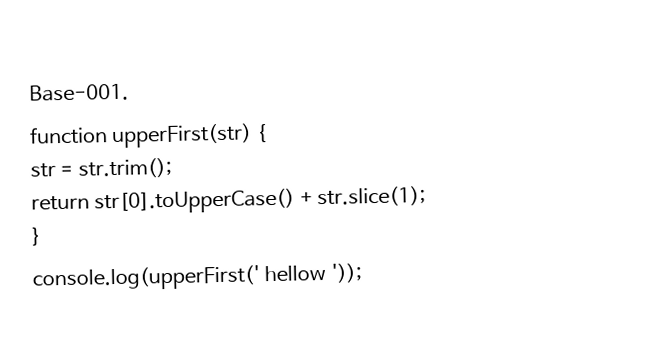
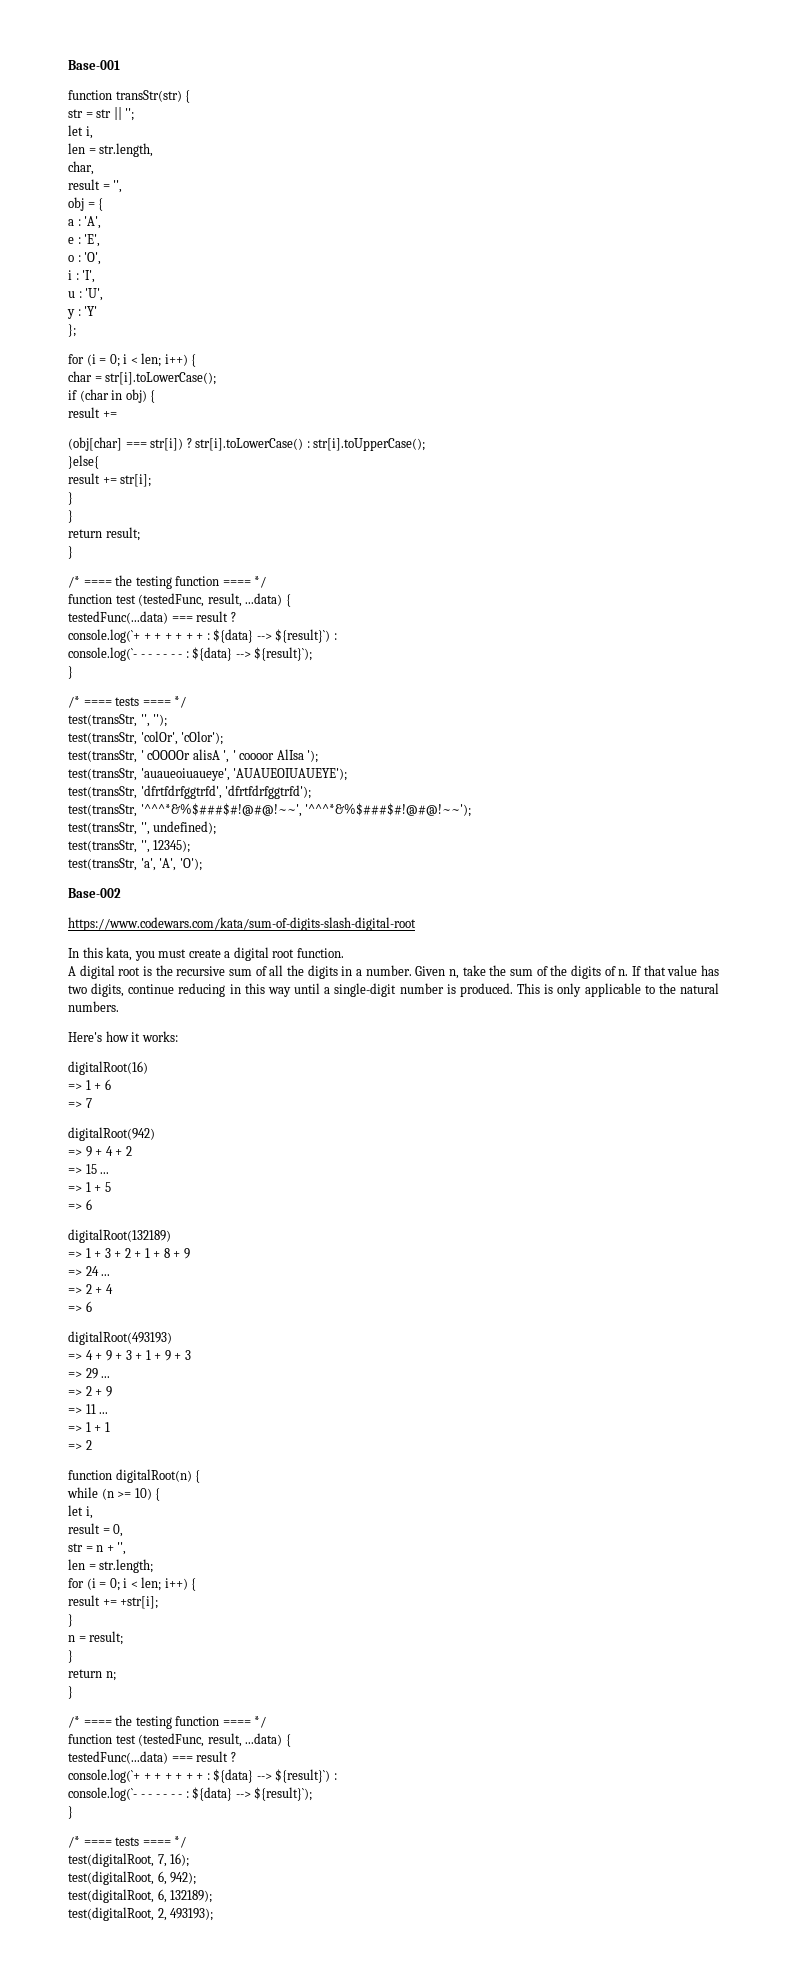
- Base-001.
- function upperFirst(str) {
+ Base-001
+ function transStr(str) {
- str = str.trim();
- return str[0].toUpperCase() + str.slice(1);
+ str = str || '';
+ let i,
+ len = str.length,
+ char,
+ result = '',
+ obj = {
+ a : 'A',
+ e : 'E',
+ o : 'O',
+ i : 'I',
+ u : 'U',
+ y : 'Y'
+ };
+ for (i = 0; i < len; i++) {
+ char = str[i].toLowerCase();
+ if (char in obj) {
+ result +=
+ (obj[char] === str[i]) ? str[i].toLowerCase() : str[i].toUpperCase();
+ }else{
+ result += str[i];
  }
- console.log(upperFirst(' hellow '));
+ }
+ return result;
+ }
+ /* ==== the testing function ==== */
+ function test (testedFunc, result, ...data) {
+ testedFunc(...data) === result ?
+ console.log(`+ + + + + + + : ${data} --> ${result}`) :
+ console.log(`- - - - - - - : ${data} --> ${result}`);
+ }
+ /* ==== tests ==== */
+ test(transStr, '', '');
+ test(transStr, 'colOr', 'cOlor');
+ test(transStr, ' cOOOOr alisA ', ' coooor AlIsa ');
+ test(transStr, 'auaueoiuaueye', 'AUAUEOIUAUEYE');
+ test(transStr, 'dfrtfdrfggtrfd', 'dfrtfdrfggtrfd');
+ test(transStr, '^^^*&%$###$#!@#@!~~', '^^^*&%$###$#!@#@!~~');
+ test(transStr, '', undefined);
+ test(transStr, '', 12345);
+ test(transStr, 'a', 'A', 'O');
+ Base-002
+ https://www.codewars.com/kata/sum-of-digits-slash-digital-root
+ In this kata, you must create a digital root function.
+ A digital root is the recursive sum of all the digits in a number. Given n, take the sum of the digits of n. If that value has two digits, continue reducing in this way until a single-digit number is produced. This is only applicable to the natural numbers.
+ Here's how it works:
+ digitalRoot(16)
+ => 1 + 6
+ => 7
+ digitalRoot(942)
+ => 9 + 4 + 2
+ => 15 ...
+ => 1 + 5
+ => 6
+ digitalRoot(132189)
+ => 1 + 3 + 2 + 1 + 8 + 9
+ => 24 ...
+ => 2 + 4
+ => 6
+ digitalRoot(493193)
+ => 4 + 9 + 3 + 1 + 9 + 3
+ => 29 ...
+ => 2 + 9
+ => 11 ...
+ => 1 + 1
+ => 2
+ function digitalRoot(n) {
+ while (n >= 10) {
+ let i,
+ result = 0,
+ str = n + '',
+ len = str.length;
+ for (i = 0; i < len; i++) {
+ result += +str[i];
+ }
+ n = result;
+ }
+ return n;
+ }
+ /* ==== the testing function ==== */
+ function test (testedFunc, result, ...data) {
+ testedFunc(...data) === result ?
+ console.log(`+ + + + + + + : ${data} --> ${result}`) :
+ console.log(`- - - - - - - : ${data} --> ${result}`);
+ }
+ /* ==== tests ==== */
+ test(digitalRoot, 7, 16);
+ test(digitalRoot, 6, 942);
+ test(digitalRoot, 6, 132189);
+ test(digitalRoot, 2, 493193);

